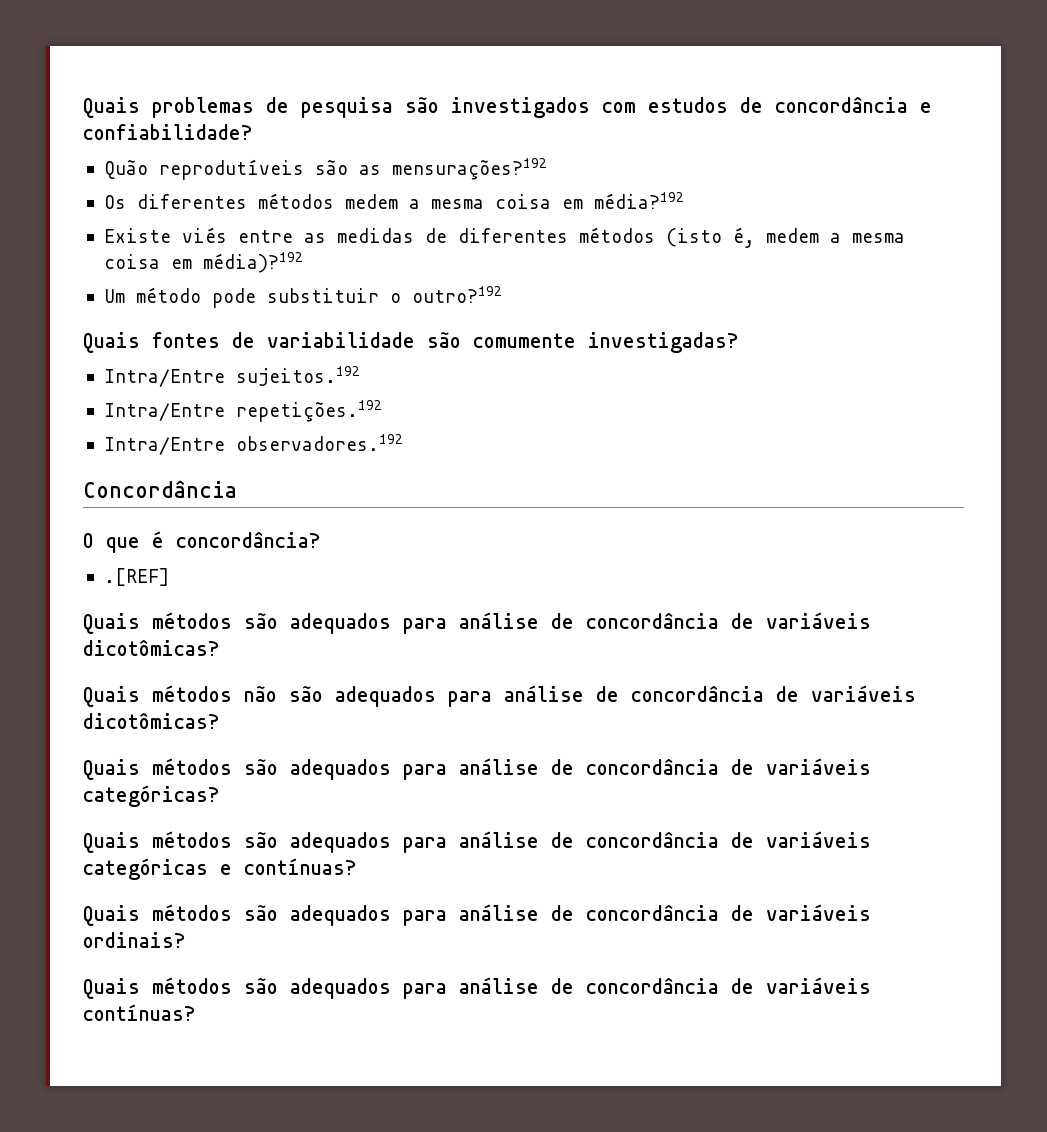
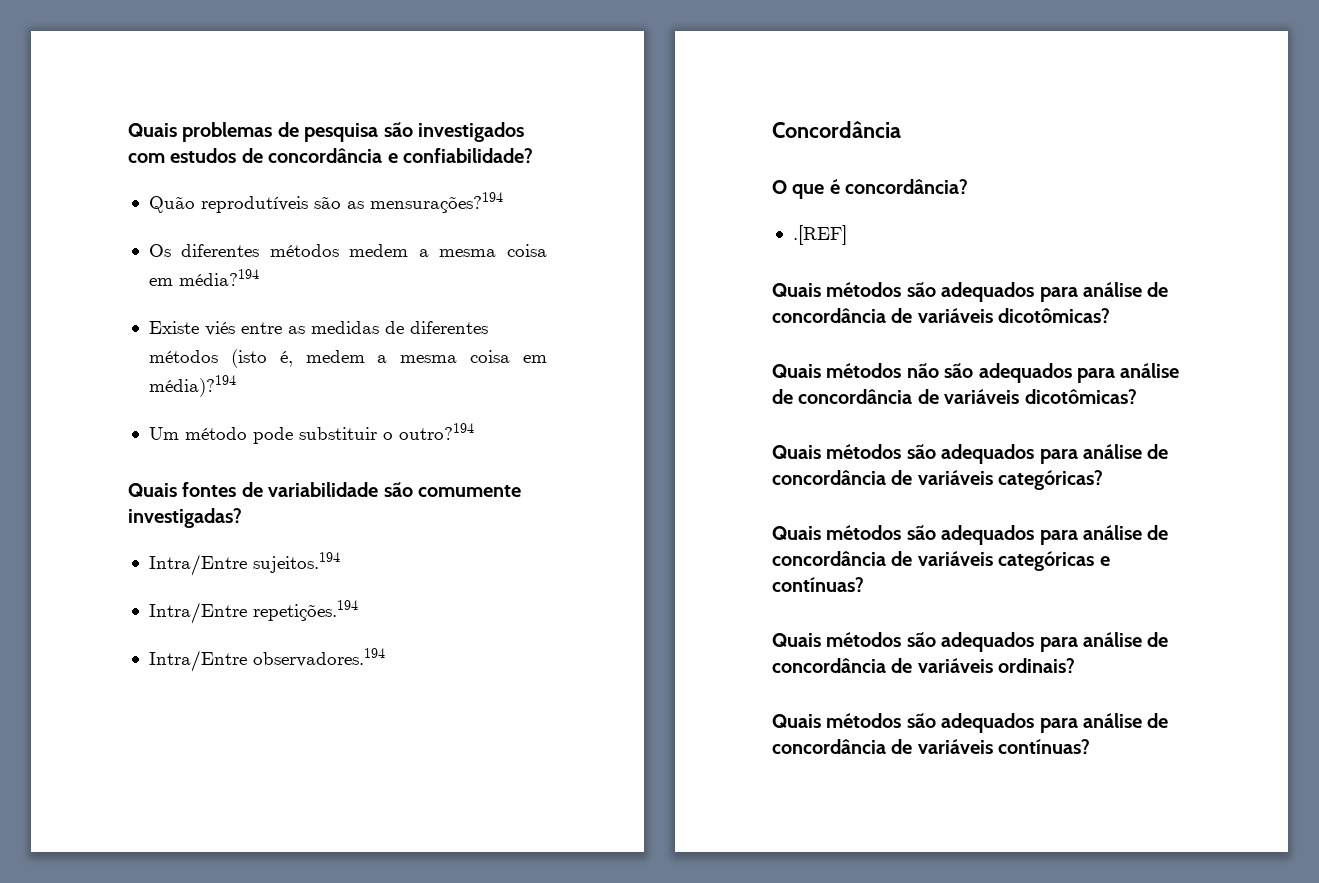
- Quão reprodutíveis são as mensurações?192
+ Quão reprodutíveis são as mensurações?194
- Os diferentes métodos medem a mesma coisa em média?192
+ Os diferentes métodos medem a mesma coisa em média?194
- Existe viés entre as medidas de diferentes métodos (isto é, medem a mesma coisa em média)?192
+ Existe viés entre as medidas de diferentes métodos (isto é, medem a mesma coisa em média)?194
- Um método pode substituir o outro?192
+ Um método pode substituir o outro?194
- Intra/Entre sujeitos.192
- Intra/Entre repetições.192
- Intra/Entre observadores.192
+ Intra/Entre sujeitos.194
+ Intra/Entre repetições.194
+ Intra/Entre observadores.194

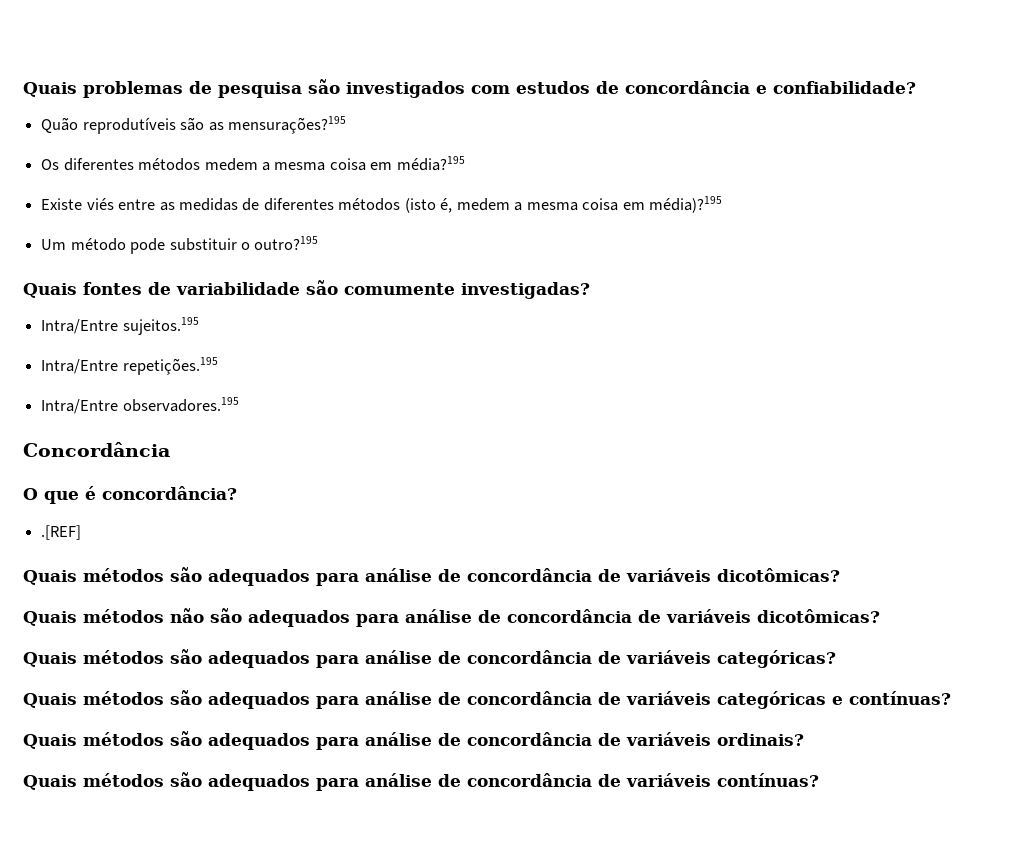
- Quão reprodutíveis são as mensurações?194
+ Quão reprodutíveis são as mensurações?195
- Os diferentes métodos medem a mesma coisa em média?194
+ Os diferentes métodos medem a mesma coisa em média?195
- Existe viés entre as medidas de diferentes métodos (isto é, medem a mesma coisa em média)?194
+ Existe viés entre as medidas de diferentes métodos (isto é, medem a mesma coisa em média)?195
- Um método pode substituir o outro?194
+ Um método pode substituir o outro?195
- Intra/Entre sujeitos.194
- Intra/Entre repetições.194
- Intra/Entre observadores.194
+ Intra/Entre sujeitos.195
+ Intra/Entre repetições.195
+ Intra/Entre observadores.195

